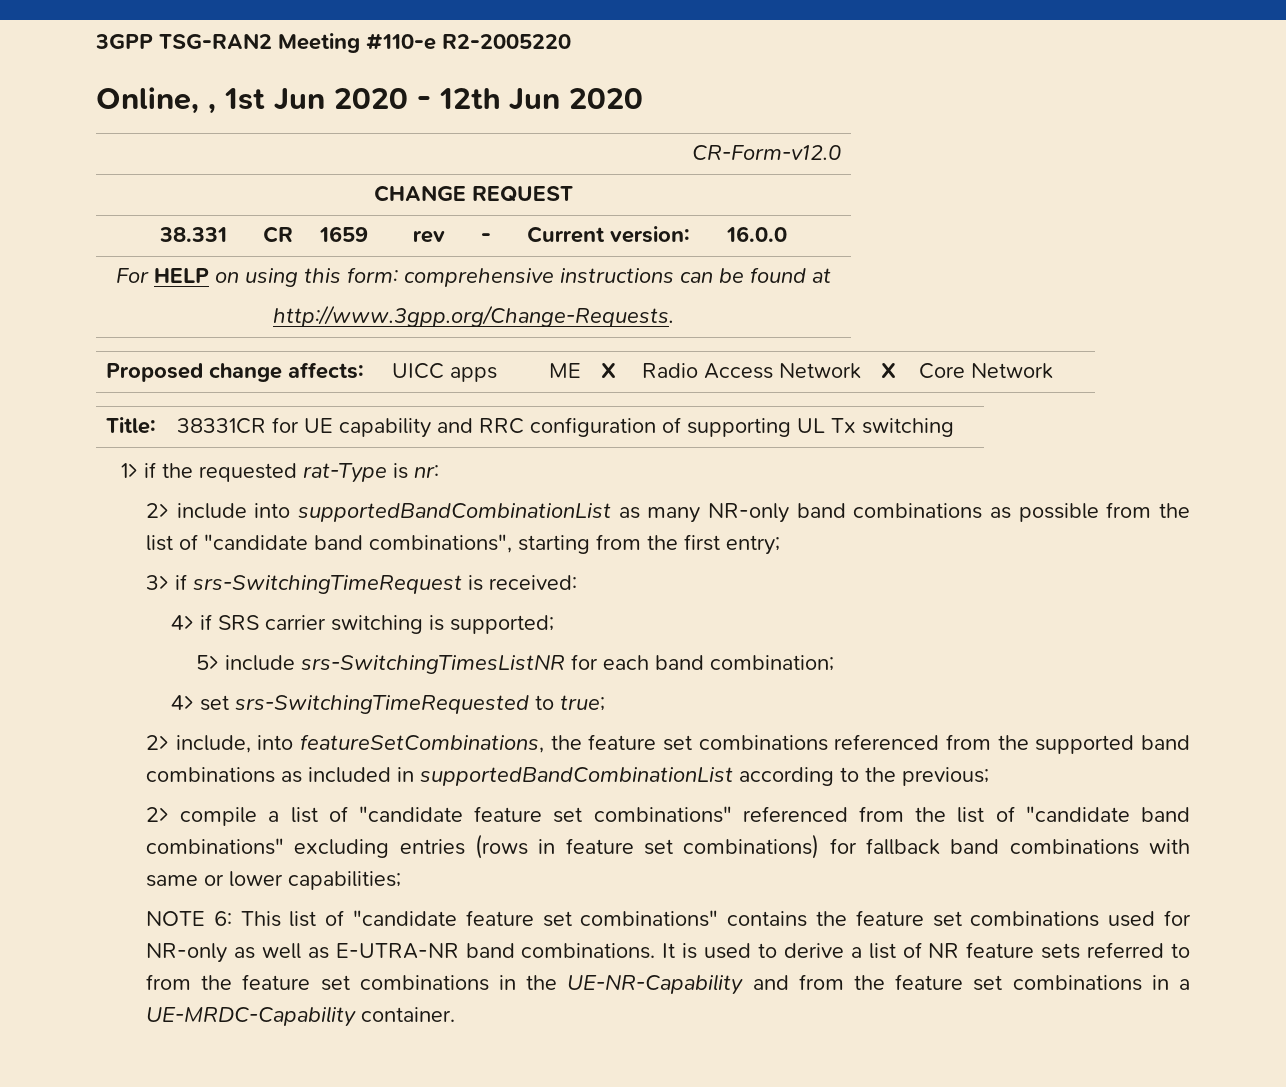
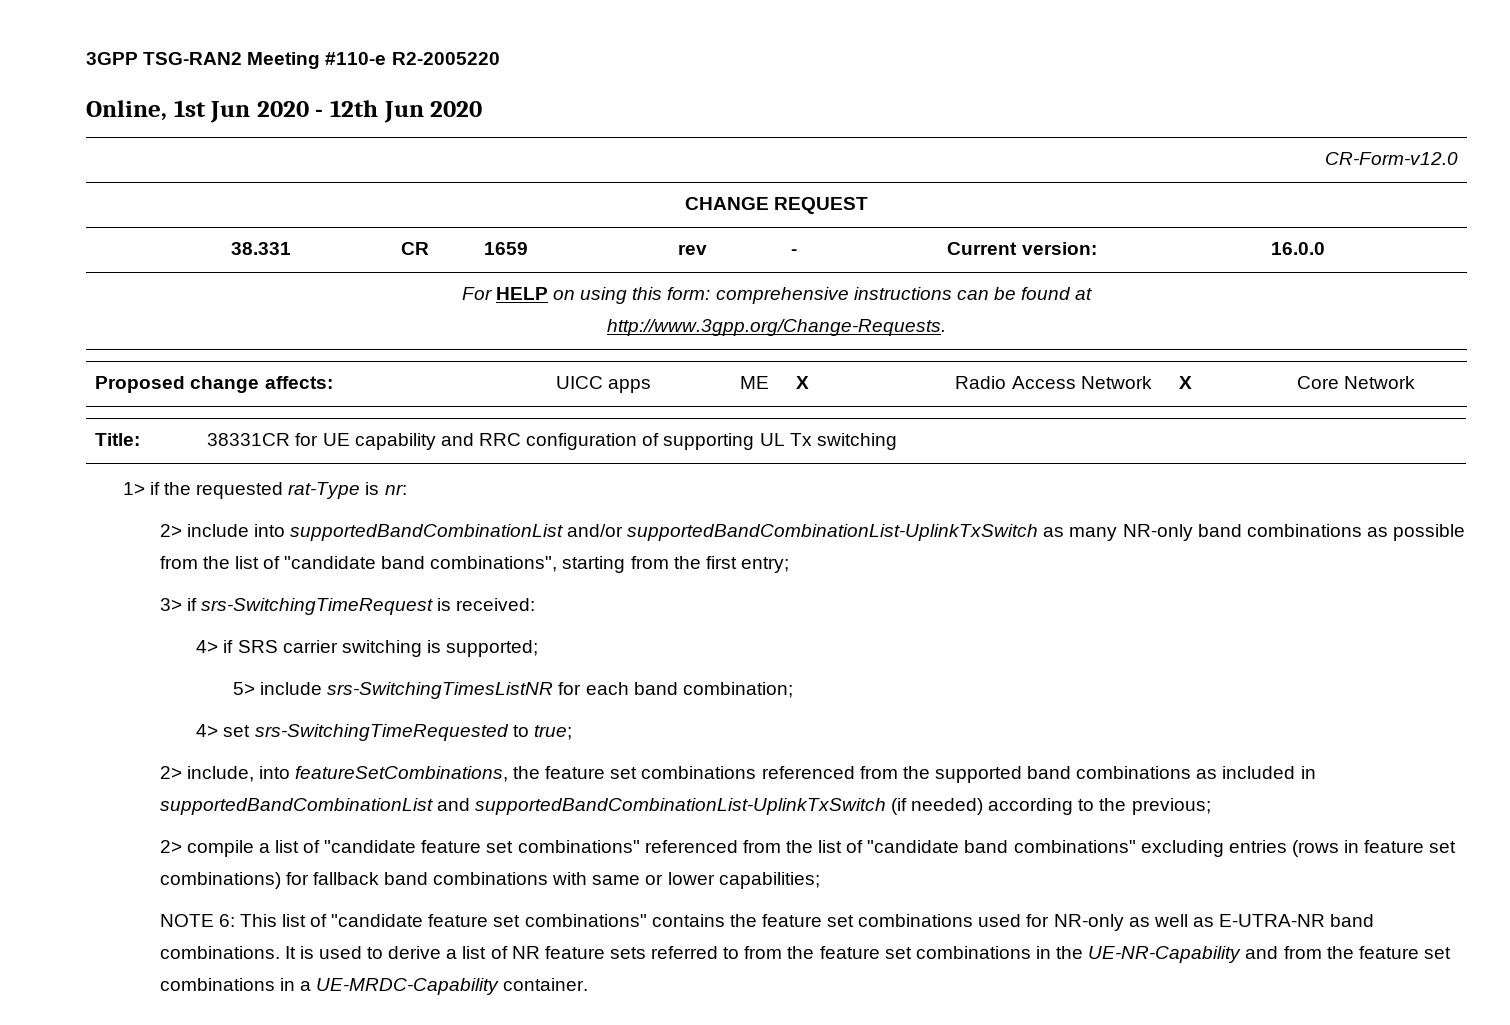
- Online, , 1st Jun 2020 - 12th Jun 2020
+ Online, 1st Jun 2020 - 12th Jun 2020
- 2> include into supportedBandCombinationList as many NR-only band combinations as possible from the list of "candidate band combinations", starting from the first entry;
+ 2> include into supportedBandCombinationList and/or supportedBandCombinationList-UplinkTxSwitch as many NR-only band combinations as possible from the list of "candidate band combinations", starting from the first entry;
- 2> include, into featureSetCombinations, the feature set combinations referenced from the supported band combinations as included in supportedBandCombinationList according to the previous;
+ 2> include, into featureSetCombinations, the feature set combinations referenced from the supported band combinations as included in supportedBandCombinationList and supportedBandCombinationList-UplinkTxSwitch (if needed) according to the previous;

